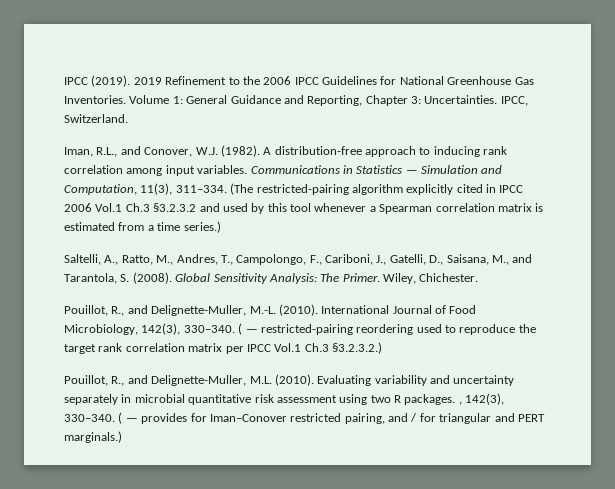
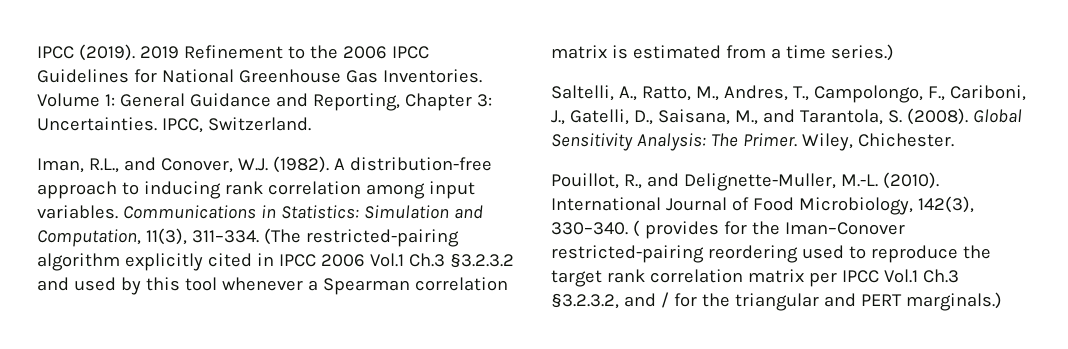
- Communications in Statistics — Simulation and Computation, 11(3), 311–334.
+ Communications in Statistics: Simulation and Computation, 11(3), 311–334.
- ( — restricted-pairing reordering used to reproduce the target rank correlation matrix per IPCC Vol.1 Ch.3 §3.2.3.2.)
- Pouillot, R., and Delignette-Muller, M.L. (2010). Evaluating variability and uncertainty separately in microbial quantitative risk assessment using two R packages. , 142(3), 330–340. ( — provides for Iman–Conover restricted pairing, and / for triangular and PERT marginals.)
+ ( provides for the Iman–Conover restricted-pairing reordering used to reproduce the target rank correlation matrix per IPCC Vol.1 Ch.3 §3.2.3.2, and / for the triangular and PERT marginals.)

